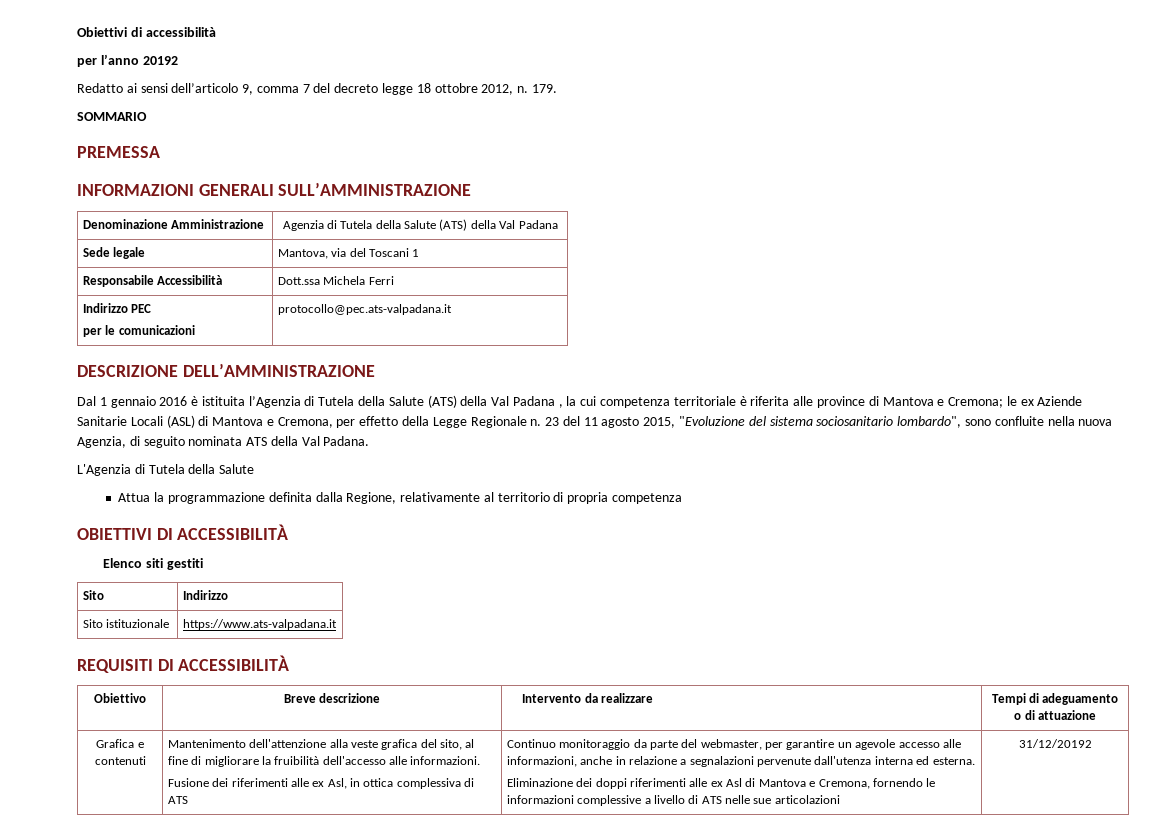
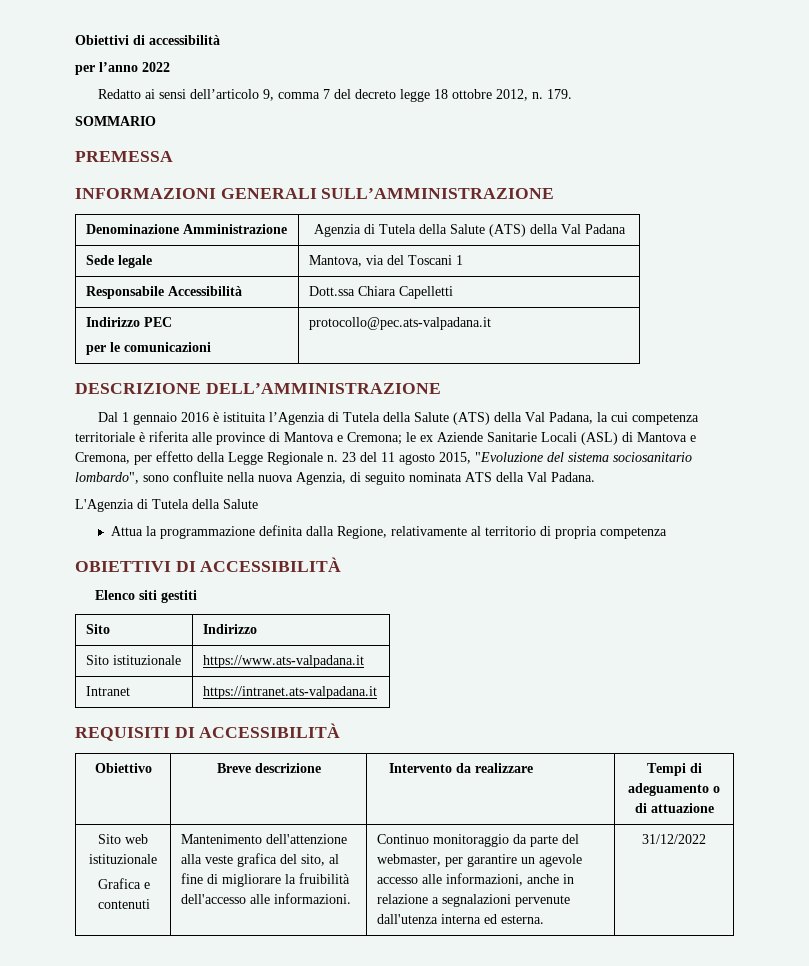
- per l’anno 20192
+ per l’anno 2022
- Responsabile Accessibilità | Dott.ssa Michela Ferri
+ Responsabile Accessibilità | Dott.ssa Chiara Capelletti
- Dal 1 gennaio 2016 è istituita l’Agenzia di Tutela della Salute (ATS) della Val Padana , la cui competenza territoriale è riferita alle province di Mantova e Cremona; le ex Aziende Sanitarie Locali (ASL) di Mantova e Cremona, per effetto della Legge Regionale n.
+ Dal 1 gennaio 2016 è istituita l’Agenzia di Tutela della Salute (ATS) della Val Padana, la cui competenza territoriale è riferita alle province di Mantova e Cremona; le ex Aziende Sanitarie Locali (ASL) di Mantova e Cremona, per effetto della Legge Regionale n.
+ Intranet | https://intranet.ats-valpadana.it
+ Sito web istituzionale
- Fusione dei riferimenti alle ex Asl, in ottica complessiva di ATS
- Eliminazione dei doppi riferimenti alle ex Asl di Mantova e Cremona, fornendo le informazioni complessive a livello di ATS nelle sue articolazioni | 31/12/20192
+ 31/12/2022

